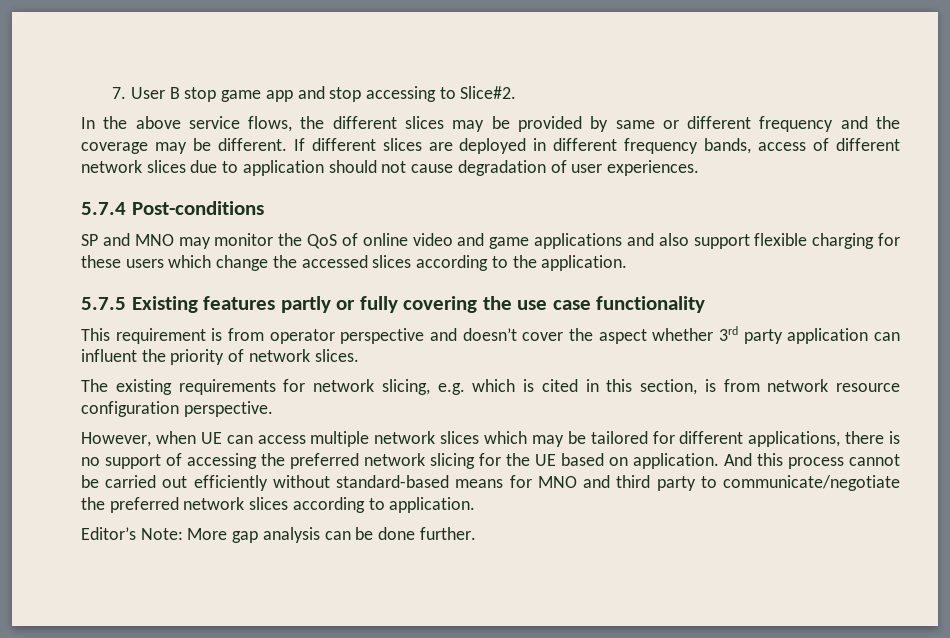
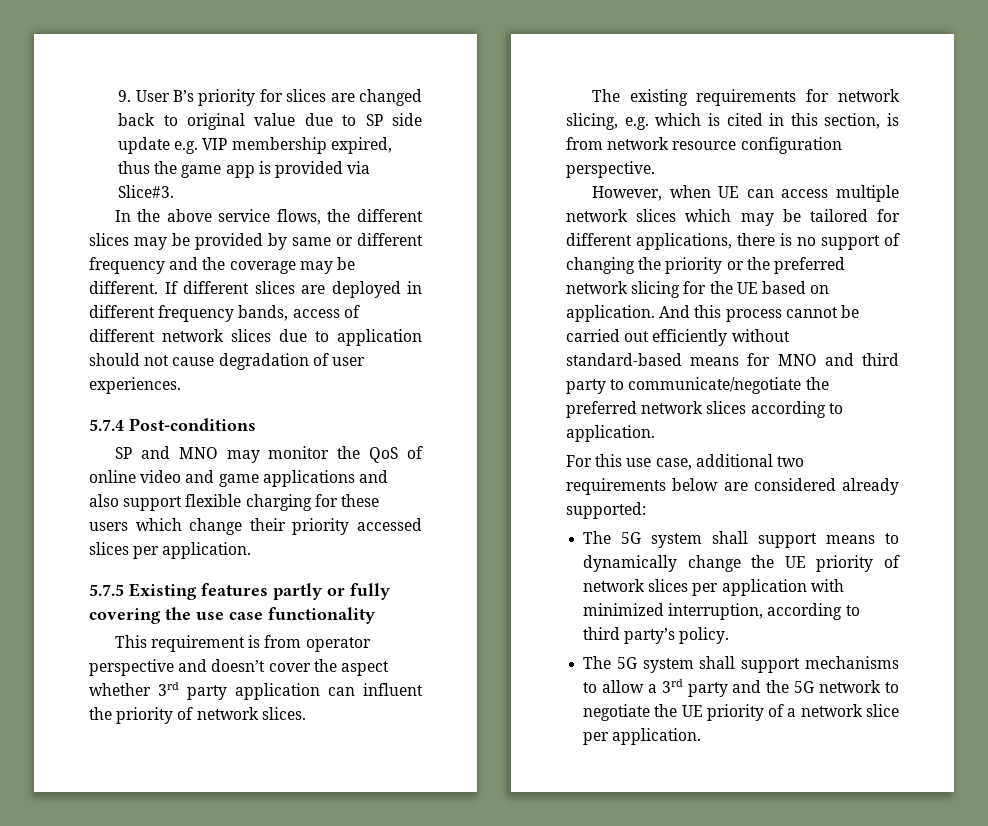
- 7. User B stop game app and stop accessing to Slice#2.
+ 9. User B’s priority for slices are changed back to original value due to SP side update e.g. VIP membership expired, thus the game app is provided via Slice#3.
- SP and MNO may monitor the QoS of online video and game applications and also support flexible charging for these users which change the accessed slices according to the application.
+ SP and MNO may monitor the QoS of online video and game applications and also support flexible charging for these users which change their priority accessed slices per application.
- However, when UE can access multiple network slices which may be tailored for different applications, there is no support of accessing the preferred network slicing for the UE based on application.
+ However, when UE can access multiple network slices which may be tailored for different applications, there is no support of changing the priority or the preferred network slicing for the UE based on application.
- Editor’s Note: More gap analysis can be done further.
+ For this use case, additional two requirements below are considered already supported:
+ The 5G system shall support means to dynamically change the UE priority of network slices per application with minimized interruption, according to third party’s policy.
+ The 5G system shall support mechanisms to allow a 3rd party and the 5G network to negotiate the UE priority of a network slice per application.

